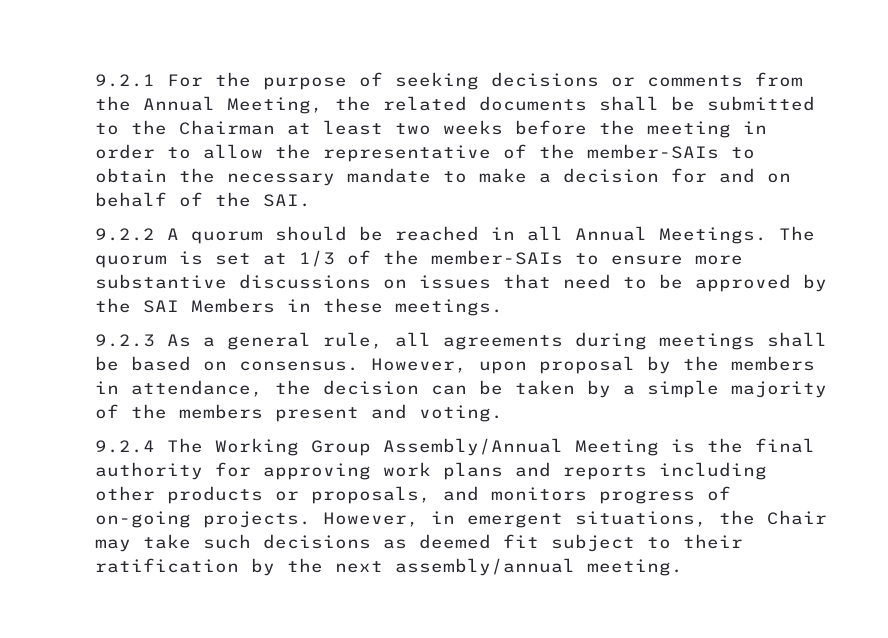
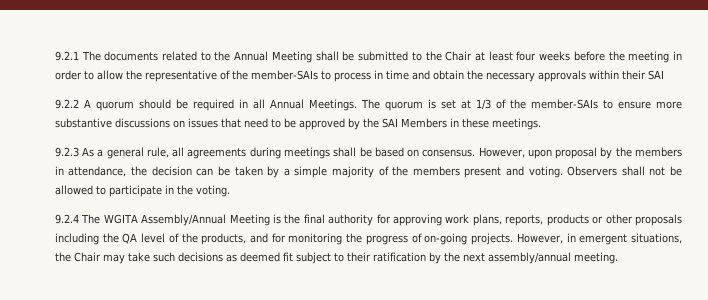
- 9.2.1 For the purpose of seeking decisions or comments from the Annual Meeting, the related documents shall be submitted to the Chairman at least two weeks before the meeting in order to allow the representative of the member-SAIs to obtain the necessary mandate to make a decision for and on behalf of the SAI.
+ 9.2.1 The documents related to the Annual Meeting shall be submitted to the Chair at least four weeks before the meeting in order to allow the representative of the member-SAIs to process in time and obtain the necessary approvals within their SAI
- 9.2.2 A quorum should be reached in all Annual Meetings.
+ 9.2.2 A quorum should be required in all Annual Meetings.
+ Observers shall not be allowed to participate in the voting.
- 9.2.4 The Working Group Assembly/Annual Meeting is the final authority for approving work plans and reports including other products or proposals, and monitors progress of on-going projects.
+ 9.2.4 The WGITA Assembly/Annual Meeting is the final authority for approving work plans, reports, products or other proposals including the QA level of the products, and for monitoring the progress of on-going projects.

